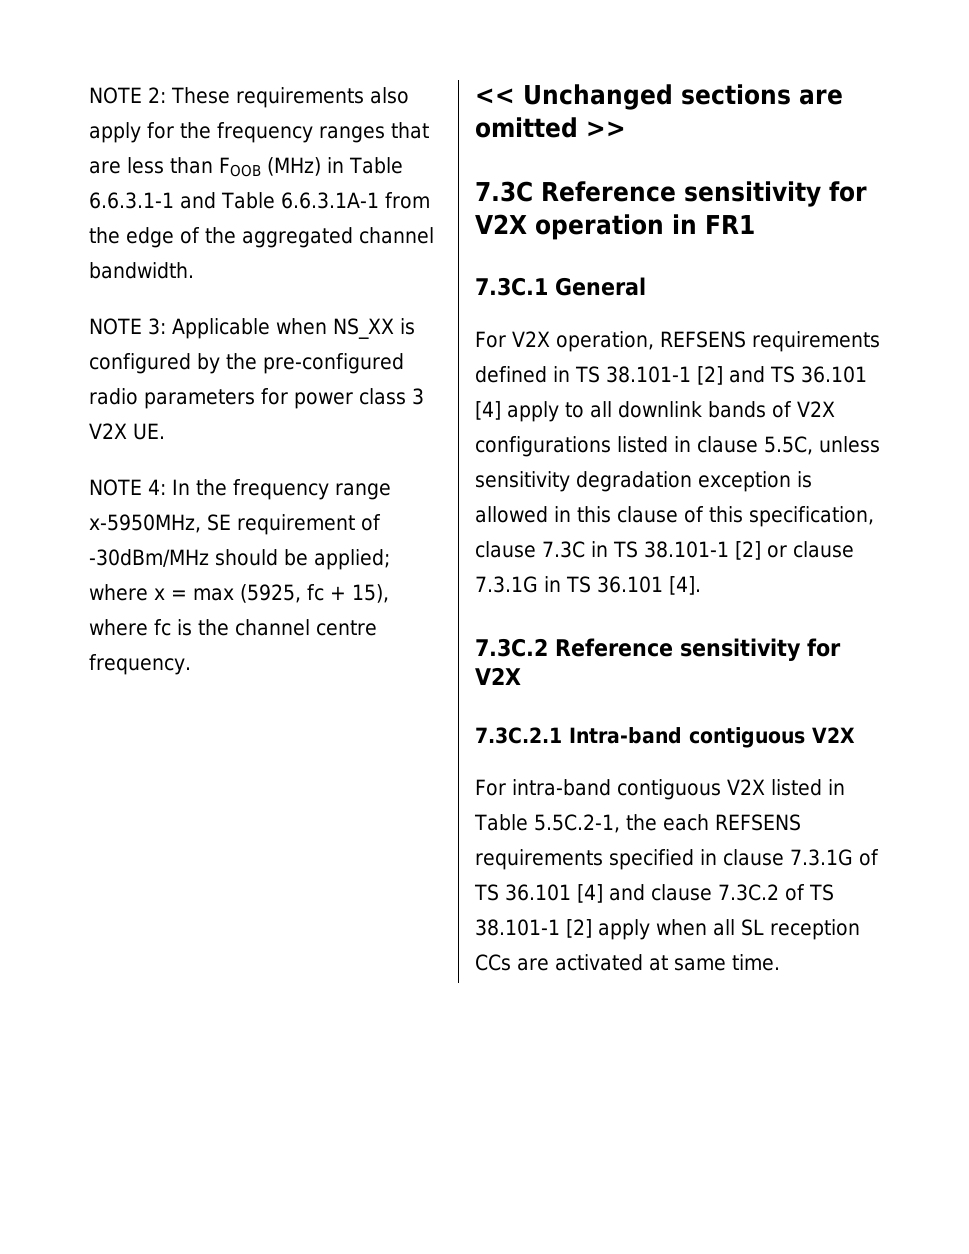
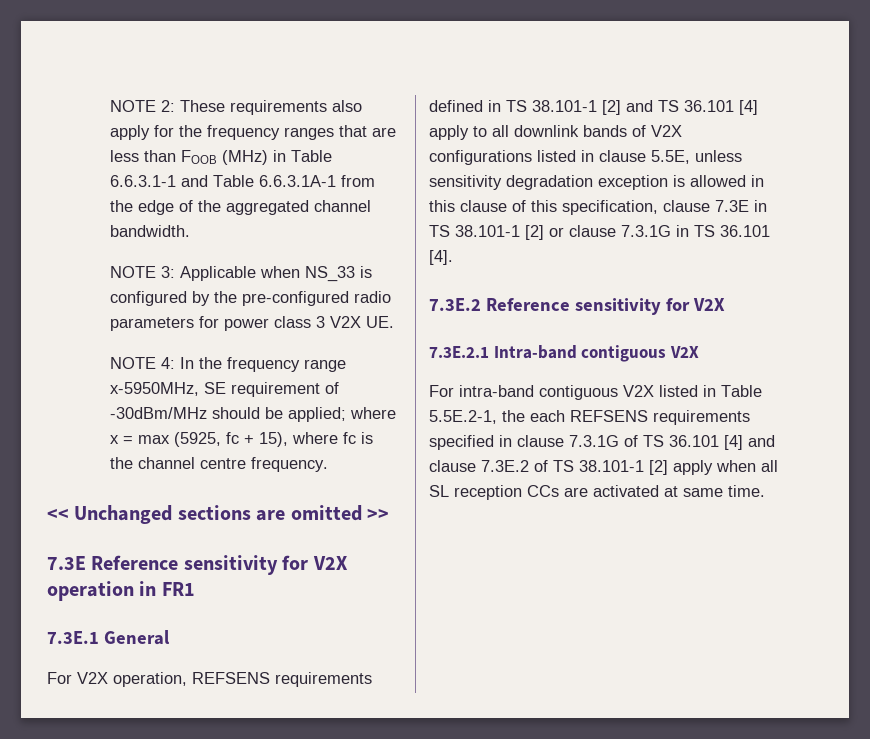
- NOTE 3: Applicable when NS_XX is configured by the pre-configured radio parameters for power class 3 V2X UE.
+ NOTE 3: Applicable when NS_33 is configured by the pre-configured radio parameters for power class 3 V2X UE.
- 7.3C Reference sensitivity for V2X operation in FR1
+ 7.3E Reference sensitivity for V2X operation in FR1
- 7.3C.1 General
+ 7.3E.1 General
- For V2X operation, REFSENS requirements defined in TS 38.101-1 [2] and TS 36.101 [4] apply to all downlink bands of V2X configurations listed in clause 5.5C, unless sensitivity degradation exception is allowed in this clause of this specification, clause 7.3C in TS 38.101-1 [2] or clause 7.3.1G in TS 36.101 [4].
+ For V2X operation, REFSENS requirements defined in TS 38.101-1 [2] and TS 36.101 [4] apply to all downlink bands of V2X configurations listed in clause 5.5E, unless sensitivity degradation exception is allowed in this clause of this specification, clause 7.3E in TS 38.101-1 [2] or clause 7.3.1G in TS 36.101 [4].
- 7.3C.2 Reference sensitivity for V2X
+ 7.3E.2 Reference sensitivity for V2X
- 7.3C.2.1 Intra-band contiguous V2X
+ 7.3E.2.1 Intra-band contiguous V2X
- For intra-band contiguous V2X listed in Table 5.5C.2-1, the each REFSENS requirements specified in clause 7.3.1G of TS 36.101 [4] and clause 7.3C.2 of TS 38.101-1 [2] apply when all SL reception CCs are activated at same time.
+ For intra-band contiguous V2X listed in Table 5.5E.2-1, the each REFSENS requirements specified in clause 7.3.1G of TS 36.101 [4] and clause 7.3E.2 of TS 38.101-1 [2] apply when all SL reception CCs are activated at same time.

